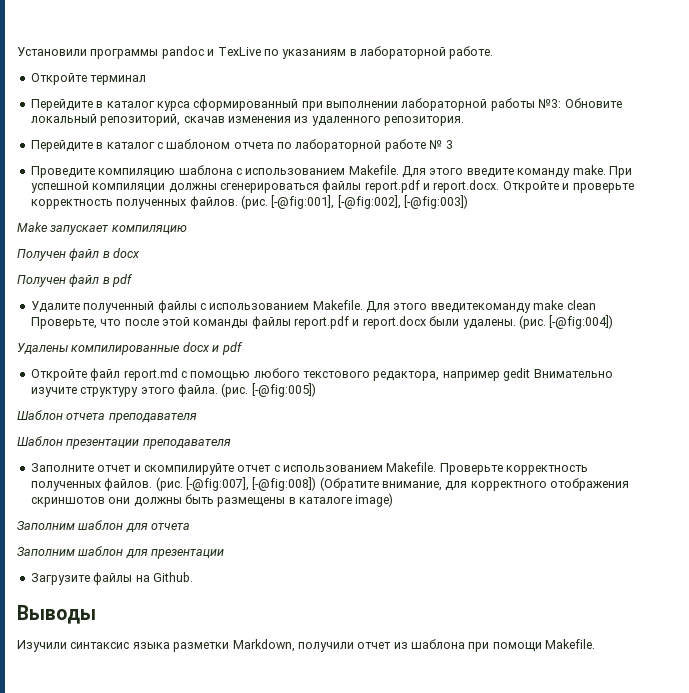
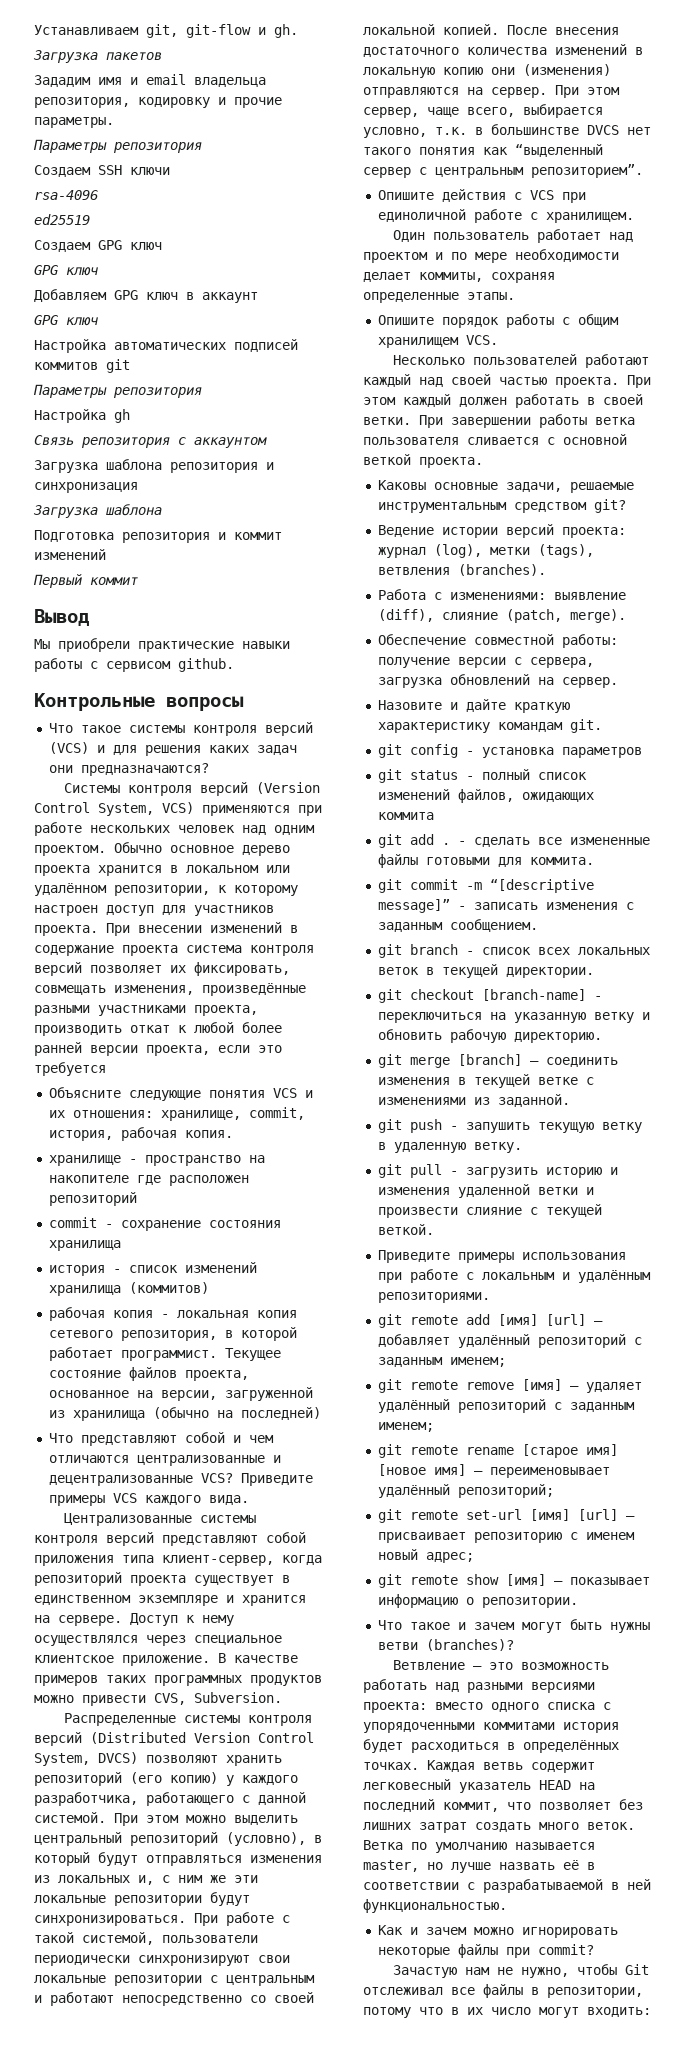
- Установили программы pandoc и TexLive по указаниям в лабораторной работе.
- Откройте терминал
- Перейдите в каталог курса сформированный при выполнении лабораторной работы №3: Обновите локальный репозиторий, скачав изменения из удаленного репозитория.
- Перейдите в каталог с шаблоном отчета по лабораторной работе № 3
- Проведите компиляцию шаблона с использованием Makefile. Для этого введите команду make. При успешной компиляции должны сгенерироваться файлы report.pdf и report.docx. Откройте и проверьте корректность полученных файлов. (рис. [-@fig:001], [-@fig:002], [-@fig:003])
- Make запускает компиляцию
- Получен файл в docx
- Получен файл в pdf
- Удалите полученный файлы с использованием Makefile. Для этого введитекоманду make clean Проверьте, что после этой команды файлы report.pdf и report.docx были удалены. (рис. [-@fig:004])
- Удалены компилированные docx и pdf
- Откройте файл report.md c помощью любого текстового редактора, например gedit Внимательно изучите структуру этого файла. (рис. [-@fig:005])
- Шаблон отчета преподавателя
- Шаблон презентации преподавателя
- Заполните отчет и скомпилируйте отчет с использованием Makefile. Проверьте корректность полученных файлов. (рис. [-@fig:007], [-@fig:008]) (Обратите внимание, для корректного отображения скриншотов они должны быть размещены в каталоге image)
- Заполним шаблон для отчета
- Заполним шаблон для презентации
- Загрузите файлы на Github.
- Выводы
- Изучили синтаксис языка разметки Markdown, получили отчет из шаблона при помощи Makefile.
+ Устанавливаем git, git-flow и gh.
+ Загрузка пакетов
+ Зададим имя и email владельца репозитория, кодировку и прочие параметры.
+ Параметры репозитория
+ Создаем SSH ключи
+ rsa-4096
+ ed25519
+ Создаем GPG ключ
+ GPG ключ
+ Добавляем GPG ключ в аккаунт
+ GPG ключ
+ Настройка автоматических подписей коммитов git
+ Параметры репозитория
+ Настройка gh
+ Связь репозитория с аккаунтом
+ Загрузка шаблона репозитория и синхронизация
+ Загрузка шаблона
+ Подготовка репозитория и коммит изменений
+ Первый коммит
+ Вывод
+ Мы приобрели практические навыки работы с сервисом github.
+ Контрольные вопросы
+ Что такое системы контроля версий (VCS) и для решения каких задач они предназначаются?
+ Системы контроля версий (Version Control System, VCS) применяются при работе нескольких человек над одним проектом. Обычно основное дерево проекта хранится в локальном или удалённом репозитории, к которому настроен доступ для участников проекта. При внесении изменений в содержание проекта система контроля версий позволяет их фиксировать, совмещать изменения, произведённые разными участниками проекта, производить откат к любой более ранней версии проекта, если это требуется
+ Объясните следующие понятия VCS и их отношения: хранилище, commit, история, рабочая копия.
+ хранилище - пространство на накопителе где расположен репозиторий
+ commit - сохранение состояния хранилища
+ история - список изменений хранилища (коммитов)
+ рабочая копия - локальная копия сетевого репозитория, в которой работает программист. Текущее состояние файлов проекта, основанное на версии, загруженной из хранилища (обычно на последней)
+ Что представляют собой и чем отличаются централизованные и децентрализованные VCS? Приведите примеры VCS каждого вида.
+ Централизованные системы контроля версий представляют собой приложения типа клиент-сервер, когда репозиторий проекта существует в единственном экземпляре и хранится на сервере. Доступ к нему осуществлялся через специальное клиентское приложение. В качестве примеров таких программных продуктов можно привести CVS, Subversion.
+ Распределенные системы контроля версий (Distributed Version Control System, DVCS) позволяют хранить репозиторий (его копию) у каждого разработчика, работающего с данной системой. При этом можно выделить центральный репозиторий (условно), в который будут отправляться изменения из локальных и, с ним же эти локальные репозитории будут синхронизироваться. При работе с такой системой, пользователи периодически синхронизируют свои локальные репозитории с центральным и работают непосредственно со своей локальной копией. После внесения достаточного количества изменений в локальную копию они (изменения) отправляются на сервер. При этом сервер, чаще всего, выбирается условно, т.к. в большинстве DVCS нет такого понятия как “выделенный сервер с центральным репозиторием”.
+ Опишите действия с VCS при единоличной работе с хранилищем.
+ Один пользователь работает над проектом и по мере необходимости делает коммиты, сохраняя определенные этапы.
+ Опишите порядок работы с общим хранилищем VCS.
+ Несколько пользователей работают каждый над своей частью проекта. При этом каждый должен работать в своей ветки. При завершении работы ветка пользователя сливается с основной веткой проекта.
+ Каковы основные задачи, решаемые инструментальным средством git?
+ Ведение истории версий проекта: журнал (log), метки (tags), ветвления (branches).
+ Работа с изменениями: выявление (diff), слияние (patch, merge).
+ Обеспечение совместной работы: получение версии с сервера, загрузка обновлений на сервер.
+ Назовите и дайте краткую характеристику командам git.
+ git config - установка параметров
+ git status - полный список изменений файлов, ожидающих коммита
+ git add . - сделать все измененные файлы готовыми для коммита.
+ git commit -m “[descriptive message]” - записать изменения с заданным сообщением.
+ git branch - список всех локальных веток в текущей директории.
+ git checkout [branch-name] - переключиться на указанную ветку и обновить рабочую директорию.
+ git merge [branch] — соединить изменения в текущей ветке с изменениями из заданной.
+ git push - запушить текущую ветку в удаленную ветку.
+ git pull - загрузить историю и изменения удаленной ветки и произвести слияние с текущей веткой.
+ Приведите примеры использования при работе с локальным и удалённым репозиториями.
+ git remote add [имя] [url] — добавляет удалённый репозиторий с заданным именем;
+ git remote remove [имя] — удаляет удалённый репозиторий с заданным именем;
+ git remote rename [старое имя] [новое имя] — переименовывает удалённый репозиторий;
+ git remote set-url [имя] [url] — присваивает репозиторию с именем новый адрес;
+ git remote show [имя] — показывает информацию о репозитории.
+ Что такое и зачем могут быть нужны ветви (branches)?
+ Ветвление — это возможность работать над разными версиями проекта: вместо одного списка с упорядоченными коммитами история будет расходиться в определённых точках. Каждая ветвь содержит легковесный указатель HEAD на последний коммит, что позволяет без лишних затрат создать много веток. Ветка по умолчанию называется master, но лучше назвать её в соответствии с разрабатываемой в ней функциональностью.
+ Как и зачем можно игнорировать некоторые файлы при commit?
+ Зачастую нам не нужно, чтобы Git отслеживал все файлы в репозитории, потому что в их число могут входить:

